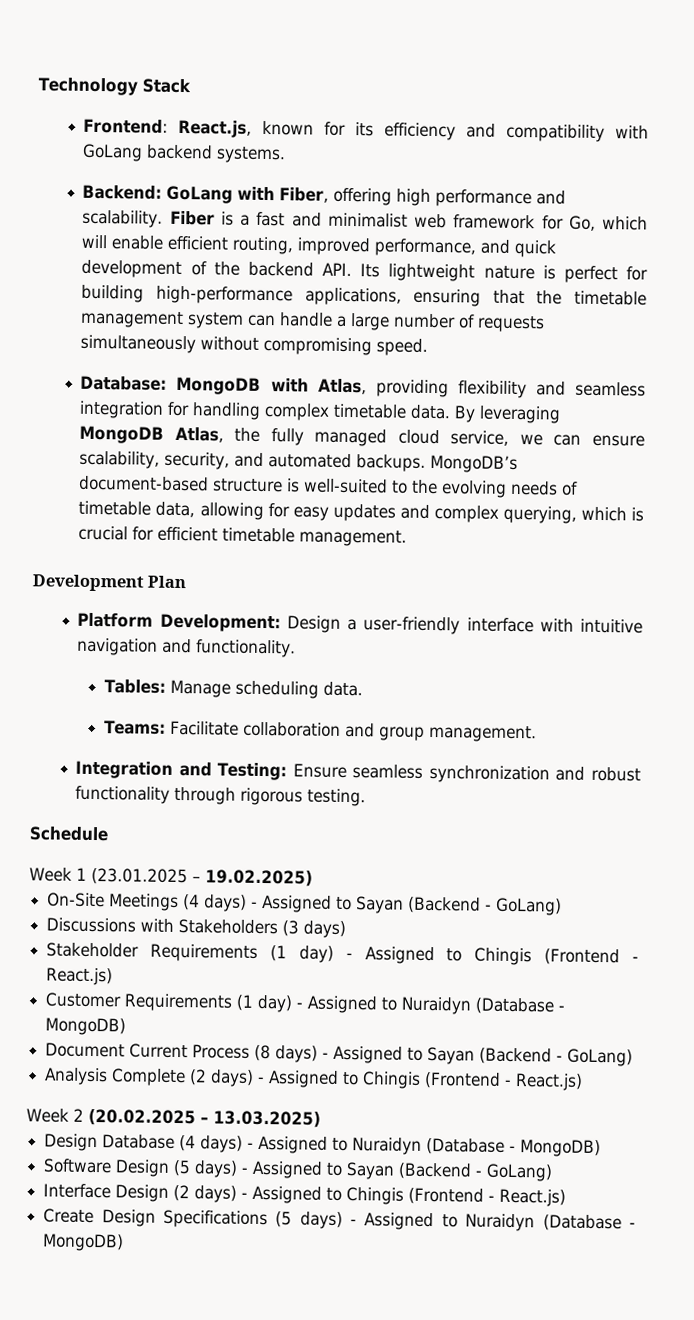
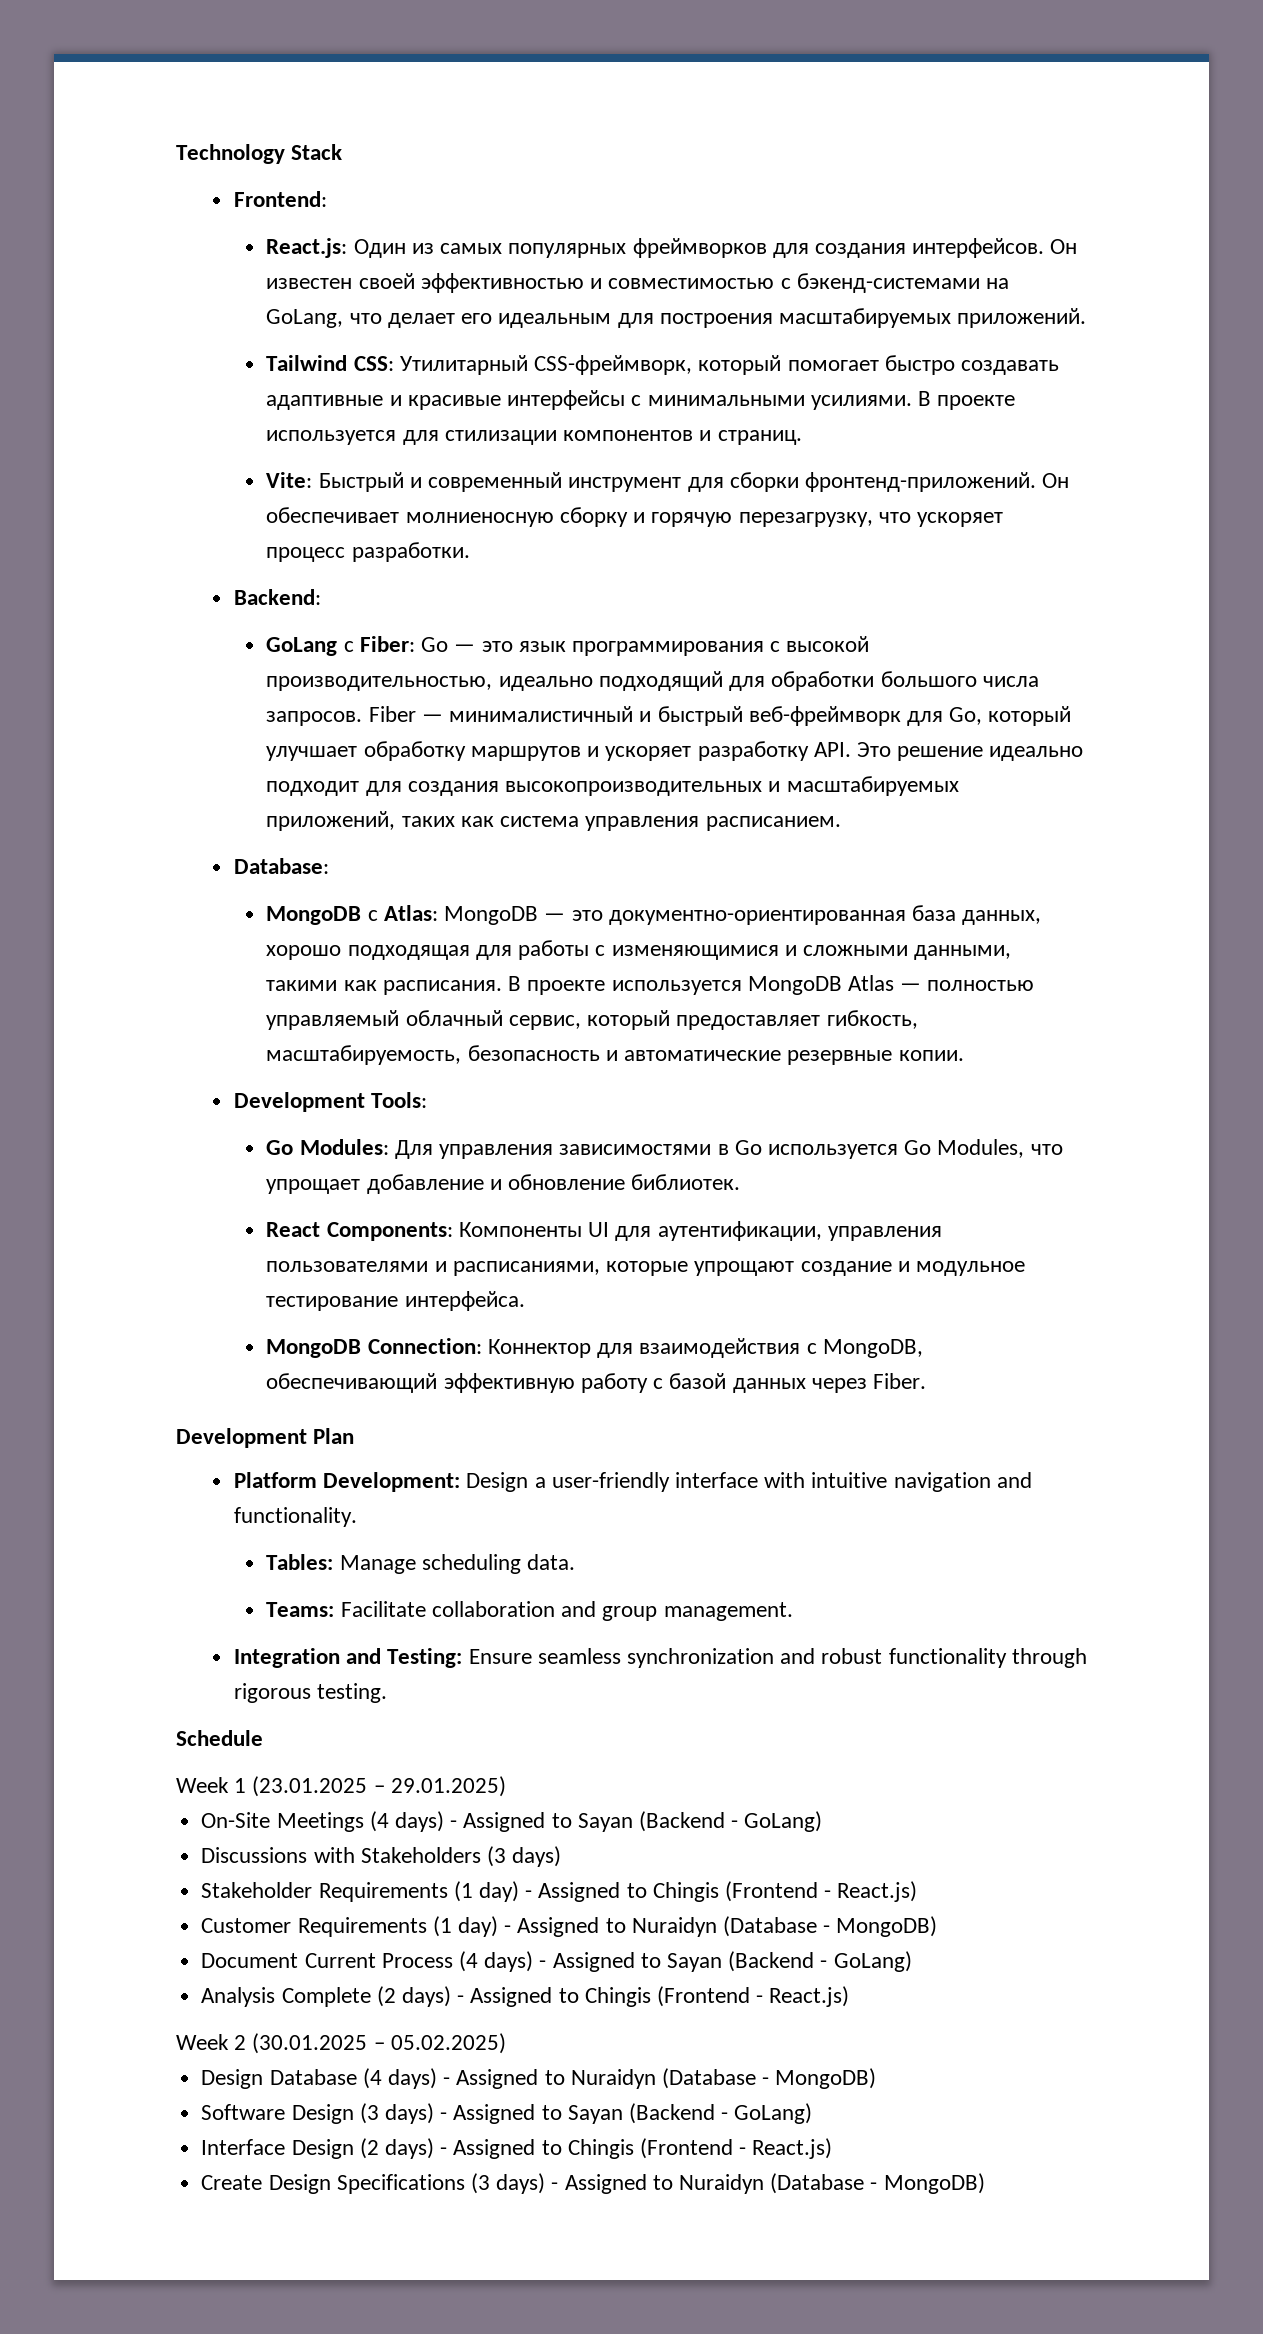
- Frontend: React.js, known for its efficiency and compatibility with GoLang backend systems.
- Backend: GoLang with Fiber, offering high performance and scalability. Fiber is a fast and minimalist web framework for Go, which will enable efficient routing, improved performance, and quick development of the backend API. Its lightweight nature is perfect for building high-performance applications, ensuring that the timetable management system can handle a large number of requests simultaneously without compromising speed.
- Database: MongoDB with Atlas, providing flexibility and seamless integration for handling complex timetable data. By leveraging MongoDB Atlas, the fully managed cloud service, we can ensure scalability, security, and automated backups. MongoDB’s document-based structure is well-suited to the evolving needs of timetable data, allowing for easy updates and complex querying, which is crucial for efficient timetable management.
+ Frontend:
+ React.js: Один из самых популярных фреймворков для создания интерфейсов. Он известен своей эффективностью и совместимостью с бэкенд-системами на GoLang, что делает его идеальным для построения масштабируемых приложений.
+ Tailwind CSS: Утилитарный CSS-фреймворк, который помогает быстро создавать адаптивные и красивые интерфейсы с минимальными усилиями. В проекте используется для стилизации компонентов и страниц.
+ Vite: Быстрый и современный инструмент для сборки фронтенд-приложений. Он обеспечивает молниеносную сборку и горячую перезагрузку, что ускоряет процесс разработки.
+ Backend:
+ GoLang с Fiber: Go — это язык программирования с высокой производительностью, идеально подходящий для обработки большого числа запросов. Fiber — минималистичный и быстрый веб-фреймворк для Go, который улучшает обработку маршрутов и ускоряет разработку API. Это решение идеально подходит для создания высокопроизводительных и масштабируемых приложений, таких как система управления расписанием.
+ Database:
+ MongoDB с Atlas: MongoDB — это документно-ориентированная база данных, хорошо подходящая для работы с изменяющимися и сложными данными, такими как расписания. В проекте используется MongoDB Atlas — полностью управляемый облачный сервис, который предоставляет гибкость, масштабируемость, безопасность и автоматические резервные копии.
+ Development Tools:
+ Go Modules: Для управления зависимостями в Go используется Go Modules, что упрощает добавление и обновление библиотек.
+ React Components: Компоненты UI для аутентификации, управления пользователями и расписаниями, которые упрощают создание и модульное тестирование интерфейса.
+ MongoDB Connection: Коннектор для взаимодействия с MongoDB, обеспечивающий эффективную работу с базой данных через Fiber.
- Week 1 (23.01.2025 – 19.02.2025)
+ Week 1 (23.01.2025 – 29.01.2025)
- Document Current Process (8 days) - Assigned to Sayan (Backend - GoLang)
+ Document Current Process (4 days) - Assigned to Sayan (Backend - GoLang)
- Week 2 (20.02.2025 – 13.03.2025)
+ Week 2 (30.01.2025 – 05.02.2025)
- Software Design (5 days) - Assigned to Sayan (Backend - GoLang)
+ Software Design (3 days) - Assigned to Sayan (Backend - GoLang)
- Create Design Specifications (5 days) - Assigned to Nuraidyn (Database - MongoDB)
+ Create Design Specifications (3 days) - Assigned to Nuraidyn (Database - MongoDB)

